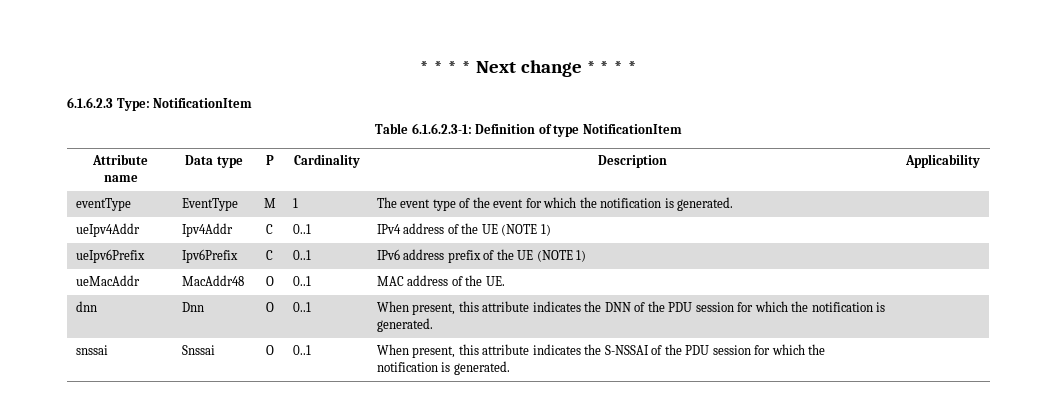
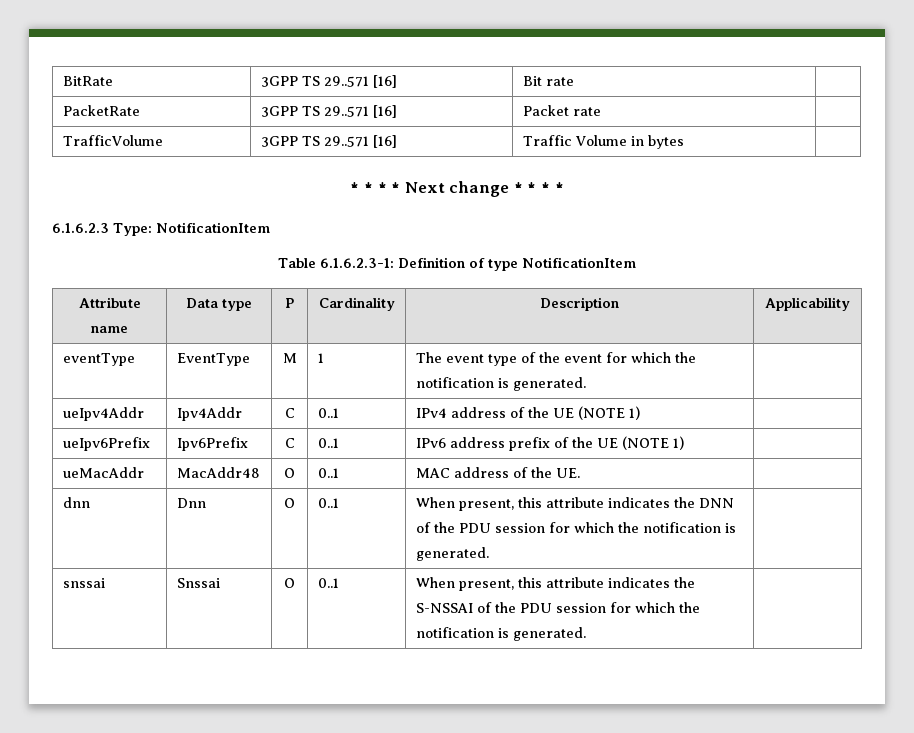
+ BitRate | 3GPP TS 29..571 [16] | Bit rate |
+ PacketRate | 3GPP TS 29..571 [16] | Packet rate |
+ TrafficVolume | 3GPP TS 29..571 [16] | Traffic Volume in bytes |

